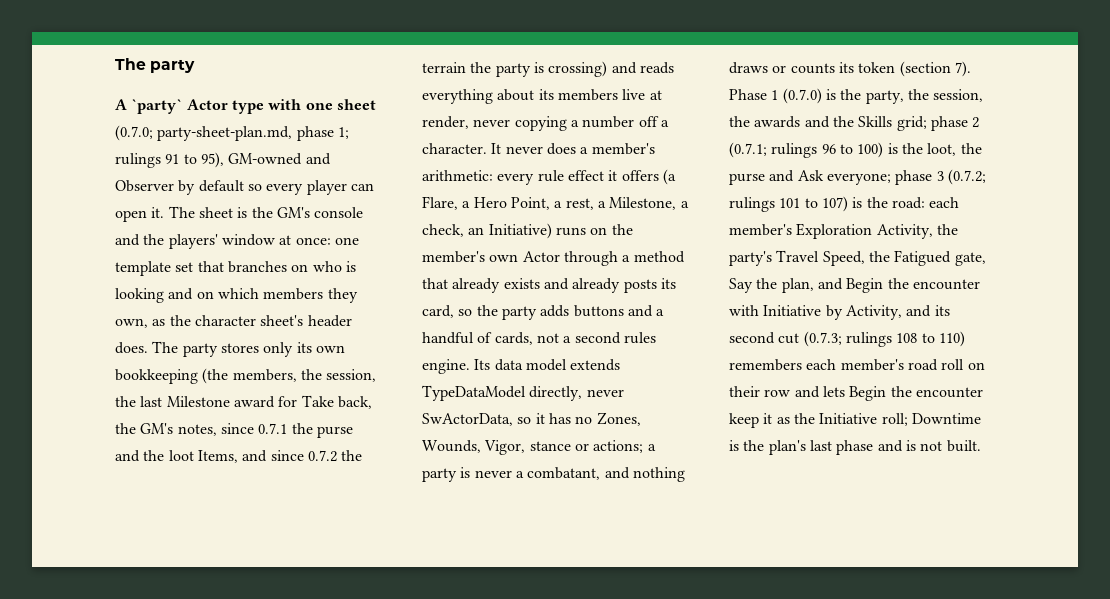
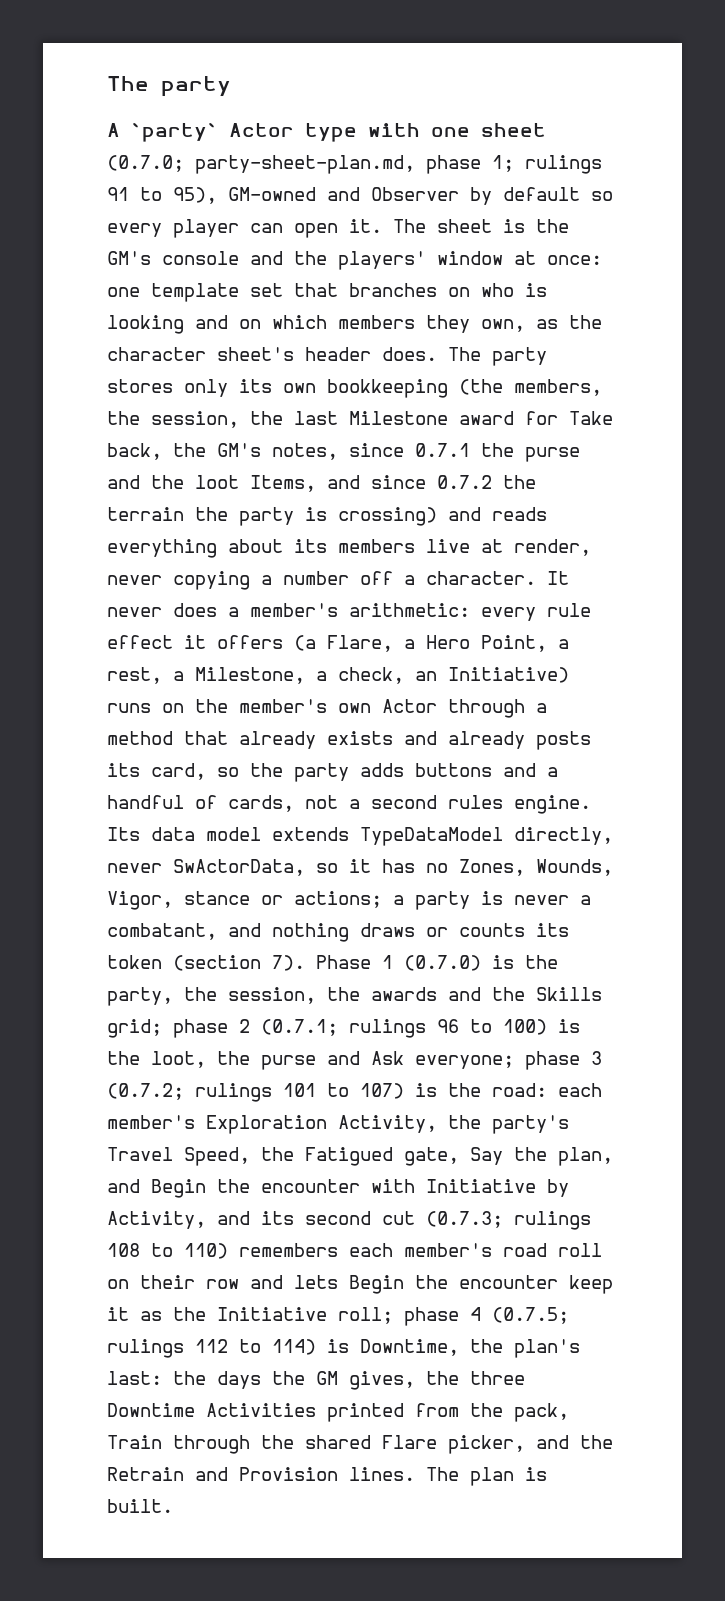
- Downtime is the plan's last phase and is not built.
+ phase 4 (0.7.5; rulings 112 to 114) is Downtime, the plan's last: the days the GM gives, the three Downtime Activities printed from the pack, Train through the shared Flare picker, and the Retrain and Provision lines. The plan is built.

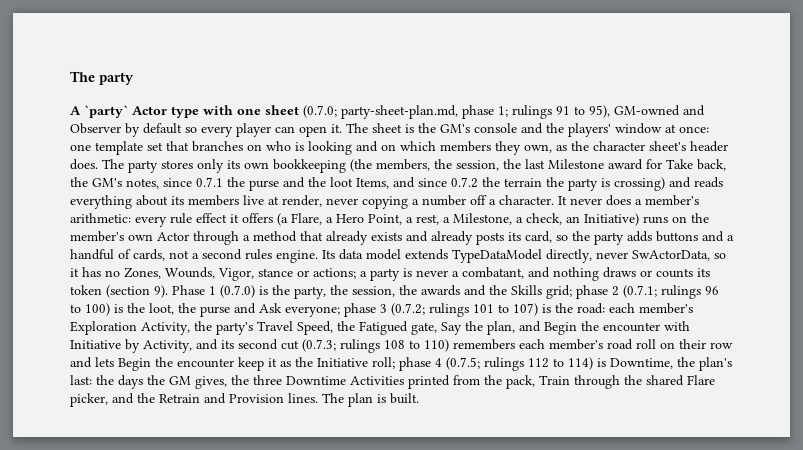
- Its data model extends TypeDataModel directly, never SwActorData, so it has no Zones, Wounds, Vigor, stance or actions; a party is never a combatant, and nothing draws or counts its token (section 7).
+ Its data model extends TypeDataModel directly, never SwActorData, so it has no Zones, Wounds, Vigor, stance or actions; a party is never a combatant, and nothing draws or counts its token (section 9).

